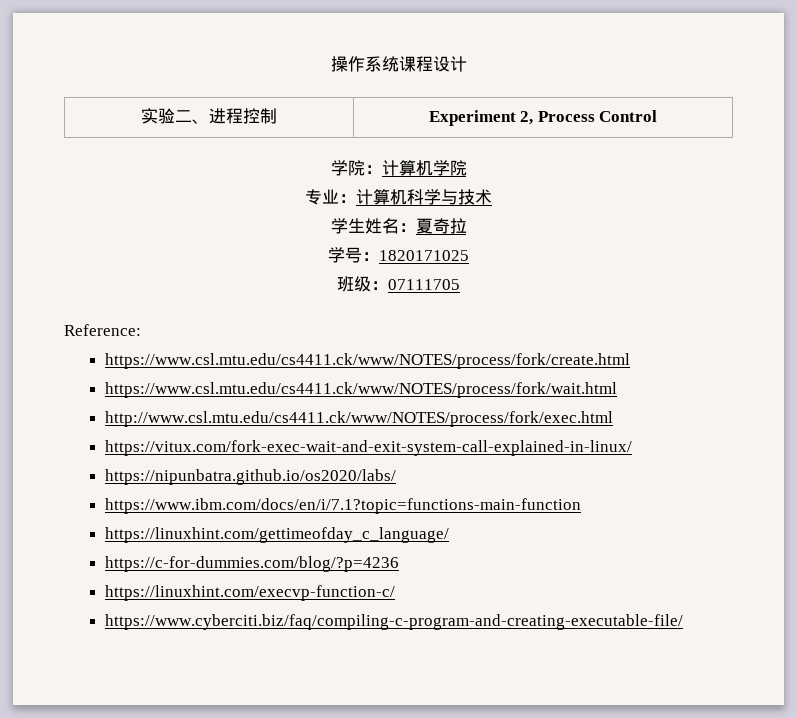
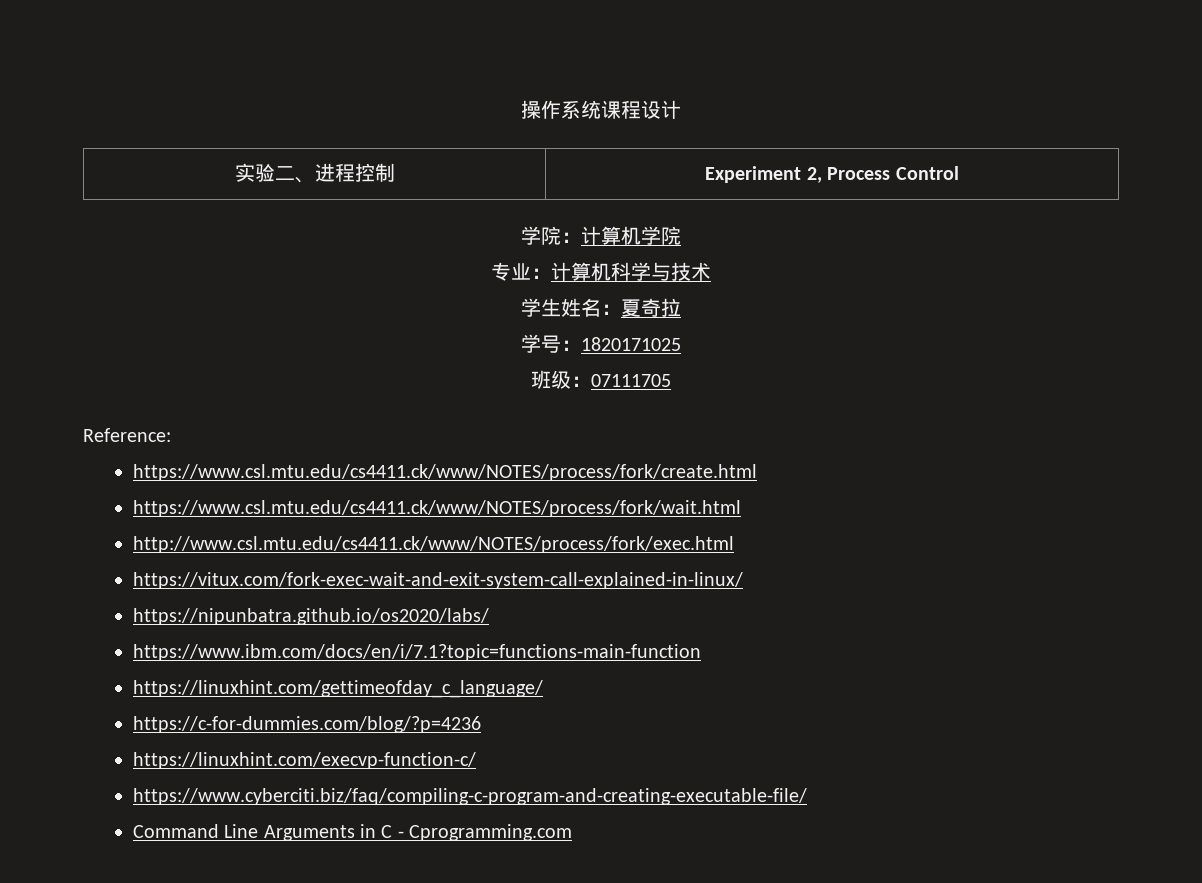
+ Command Line Arguments in C - Cprogramming.com

